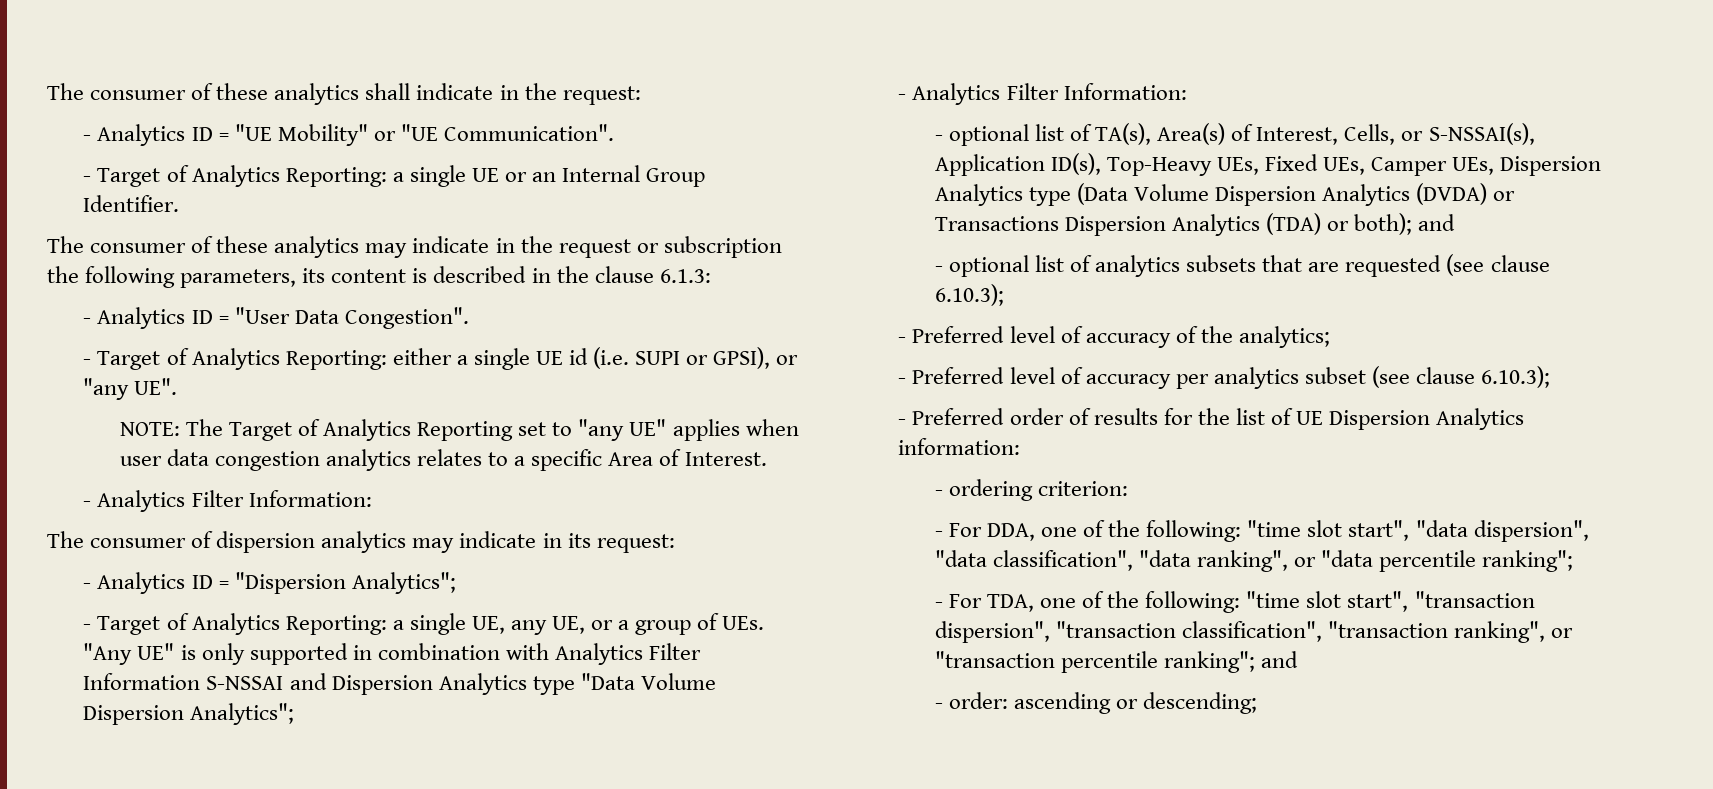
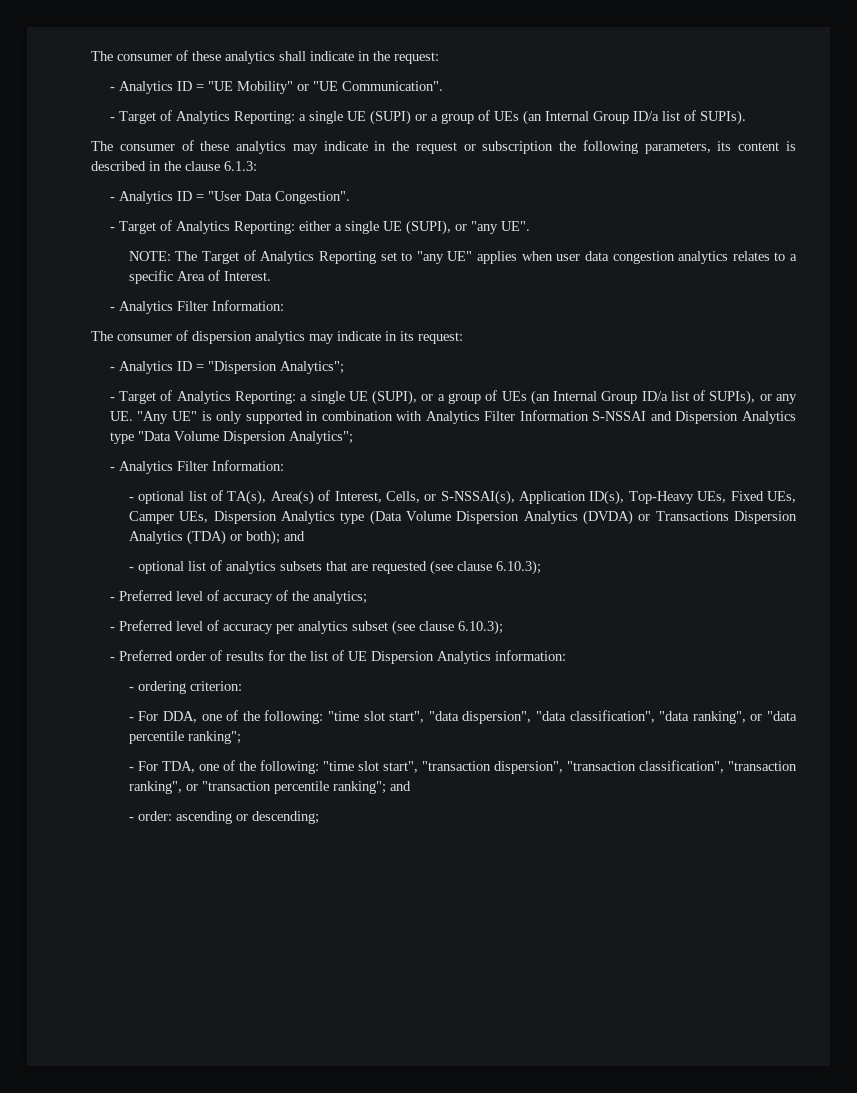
- - Target of Analytics Reporting: a single UE or an Internal Group Identifier.
+ - Target of Analytics Reporting: a single UE (SUPI) or a group of UEs (an Internal Group ID/a list of SUPIs).
- - Target of Analytics Reporting: either a single UE id (i.e. SUPI or GPSI), or "any UE".
+ - Target of Analytics Reporting: either a single UE (SUPI), or "any UE".
- - Target of Analytics Reporting: a single UE, any UE, or a group of UEs. "Any UE" is only supported in combination with Analytics Filter Information S-NSSAI and Dispersion Analytics type "Data Volume Dispersion Analytics";
+ - Target of Analytics Reporting: a single UE (SUPI), or a group of UEs (an Internal Group ID/a list of SUPIs), or any UE. "Any UE" is only supported in combination with Analytics Filter Information S-NSSAI and Dispersion Analytics type "Data Volume Dispersion Analytics";

